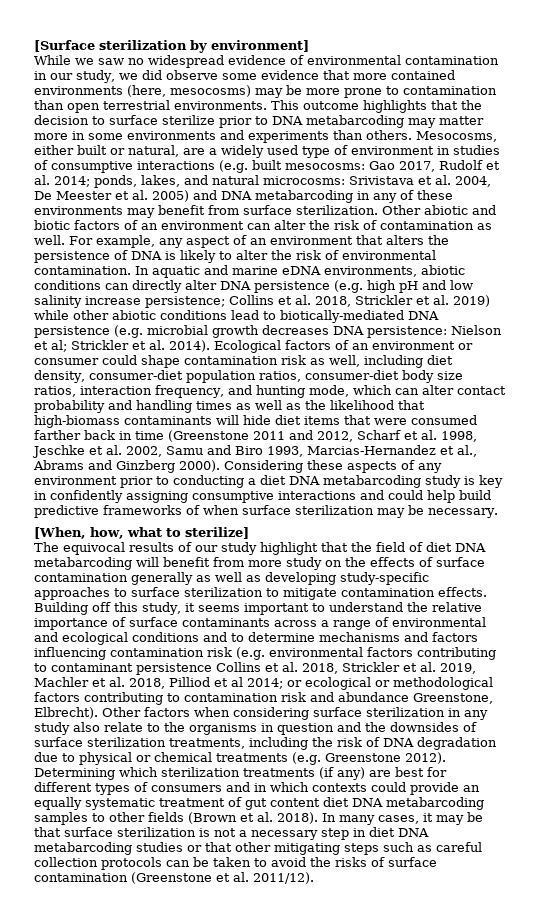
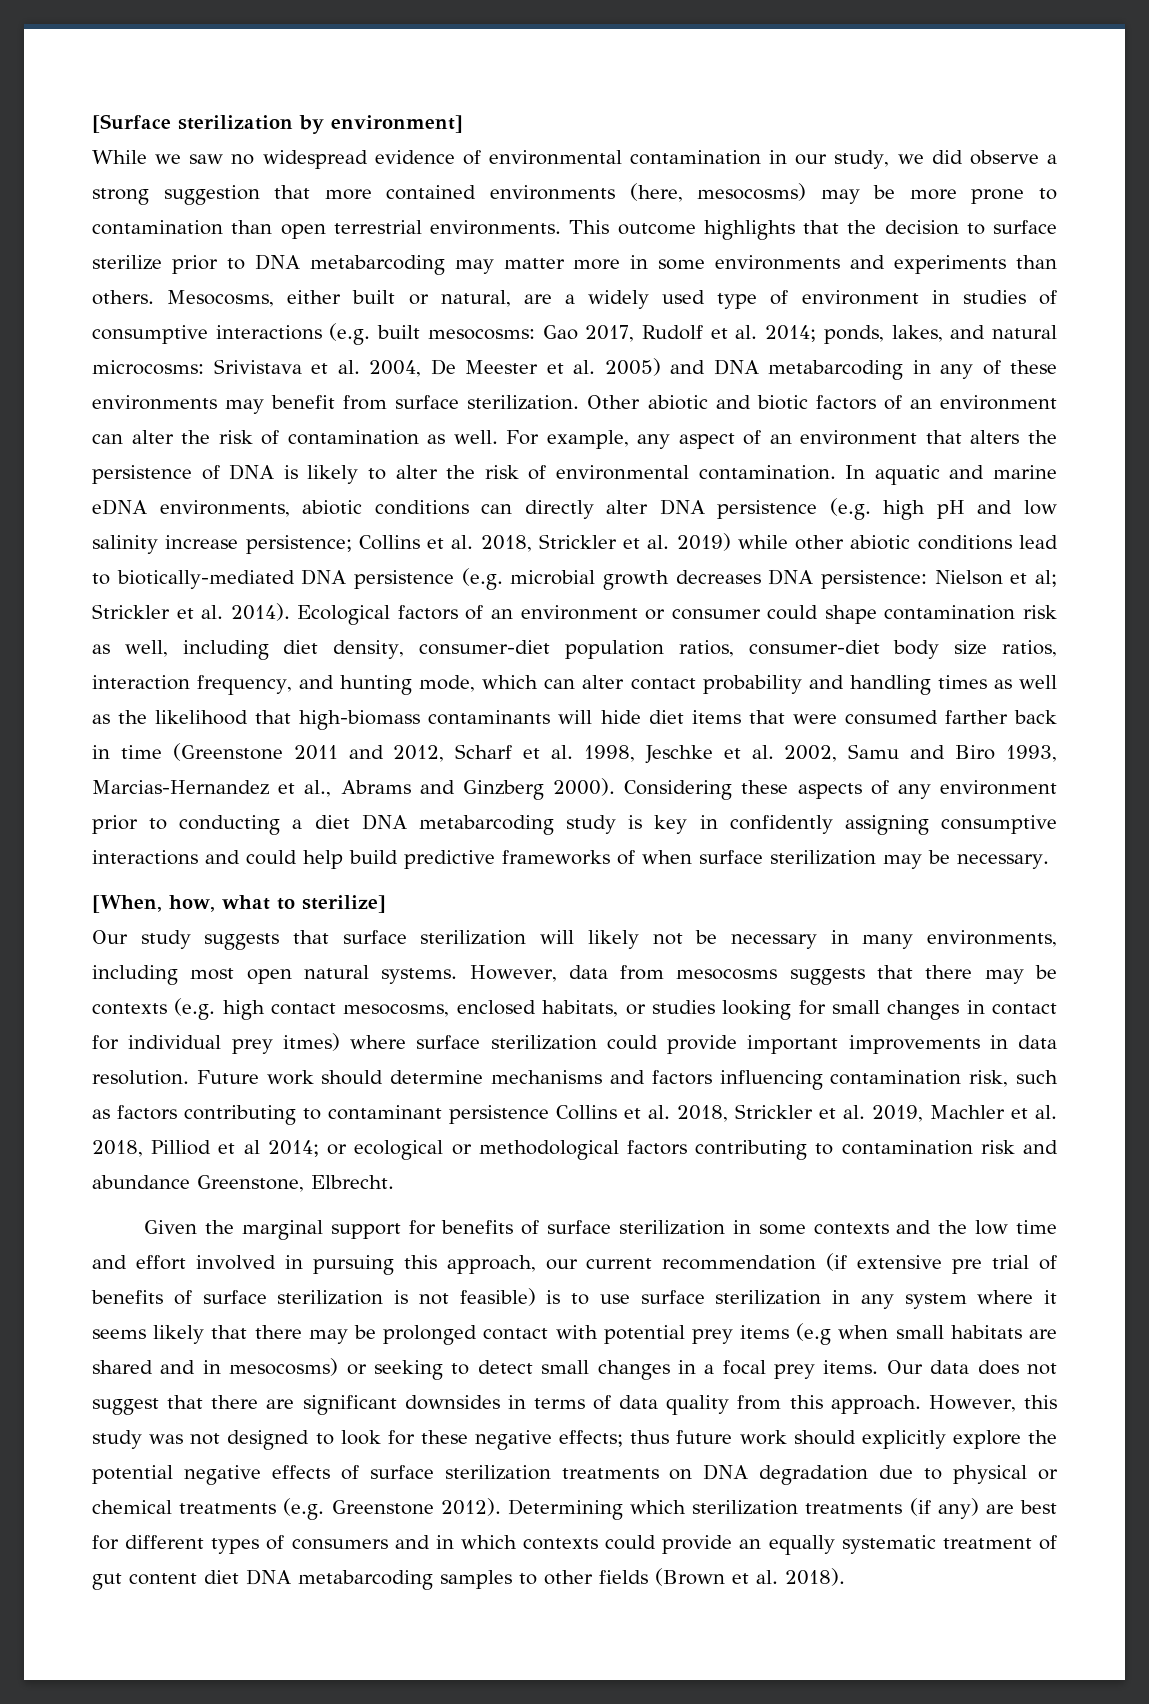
- While we saw no widespread evidence of environmental contamination in our study, we did observe some evidence that more contained environments (here, mesocosms) may be more prone to contamination than open terrestrial environments.
+ While we saw no widespread evidence of environmental contamination in our study, we did observe a strong suggestion that more contained environments (here, mesocosms) may be more prone to contamination than open terrestrial environments.
- The equivocal results of our study highlight that the field of diet DNA metabarcoding will benefit from more study on the effects of surface contamination generally as well as developing study-specific approaches to surface sterilization to mitigate contamination effects. Building off this study, it seems important to understand the relative importance of surface contaminants across a range of environmental and ecological conditions and to determine mechanisms and factors influencing contamination risk (e.g. environmental factors contributing to contaminant persistence Collins et al. 2018, Strickler et al. 2019, Machler et al. 2018, Pilliod et al 2014; or ecological or methodological factors contributing to contamination risk and abundance Greenstone, Elbrecht). Other factors when considering surface sterilization in any study also relate to the organisms in question and the downsides of surface sterilization treatments, including the risk of DNA degradation due to physical or chemical treatments (e.g. Greenstone 2012).
+ Our study suggests that surface sterilization will likely not be necessary in many environments, including most open natural systems. However, data from mesocosms suggests that there may be contexts (e.g. high contact mesocosms, enclosed habitats, or studies looking for small changes in contact for individual prey itmes) where surface sterilization could provide important improvements in data resolution. Future work should determine mechanisms and factors influencing contamination risk, such as factors contributing to contaminant persistence Collins et al. 2018, Strickler et al. 2019, Machler et al. 2018, Pilliod et al 2014; or ecological or methodological factors contributing to contamination risk and abundance Greenstone, Elbrecht.
+ Given the marginal support for benefits of surface sterilization in some contexts and the low time and effort involved in pursuing this approach, our current recommendation (if extensive pre trial of benefits of surface sterilization is not feasible) is to use surface sterilization in any system where it seems likely that there may be prolonged contact with potential prey items (e.g when small habitats are shared and in mesocosms) or seeking to detect small changes in a focal prey items. Our data does not suggest that there are significant downsides in terms of data quality from this approach. However, this study was not designed to look for these negative effects; thus future work should explicitly explore the potential negative effects of surface sterilization treatments on DNA degradation due to physical or chemical treatments (e.g. Greenstone 2012).
- In many cases, it may be that surface sterilization is not a necessary step in diet DNA metabarcoding studies or that other mitigating steps such as careful collection protocols can be taken to avoid the risks of surface contamination (Greenstone et al. 2011/12).

